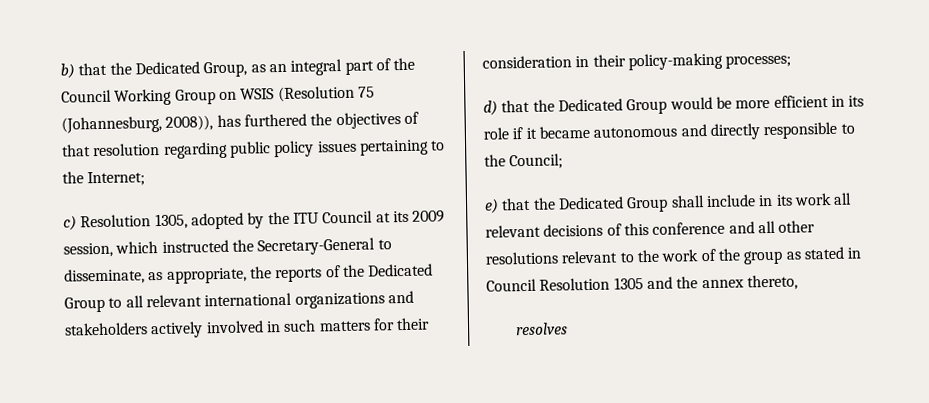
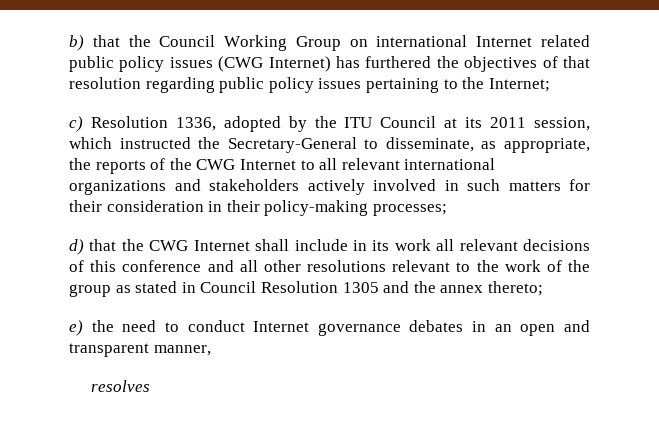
- b) that the Dedicated Group, as an integral part of the Council Working Group on WSIS (Resolution 75 (Johannesburg, 2008)), has furthered the objectives of that resolution regarding public policy issues pertaining to the Internet;
+ b) that the Council Working Group on international Internet related public policy issues (CWG Internet) has furthered the objectives of that resolution regarding public policy issues pertaining to the Internet;
- c) Resolution 1305, adopted by the ITU Council at its 2009 session, which instructed the Secretary-General to disseminate, as appropriate, the reports of the Dedicated Group to all relevant international organizations and stakeholders actively involved in such matters for their consideration in their policy-making processes;
+ c) Resolution 1336, adopted by the ITU Council at its 2011 session, which instructed the Secretary-General to disseminate, as appropriate, the reports of the CWG Internet to all relevant international organizations and stakeholders actively involved in such matters for their consideration in their policy-making processes;
- d) that the Dedicated Group would be more efficient in its role if it became autonomous and directly responsible to the Council;
- e) that the Dedicated Group shall include in its work all relevant decisions of this conference and all other resolutions relevant to the work of the group as stated in Council Resolution 1305 and the annex thereto,
+ d) that the CWG Internet shall include in its work all relevant decisions of this conference and all other resolutions relevant to the work of the group as stated in Council Resolution 1305 and the annex thereto;
+ e) the need to conduct Internet governance debates in an open and transparent manner,

